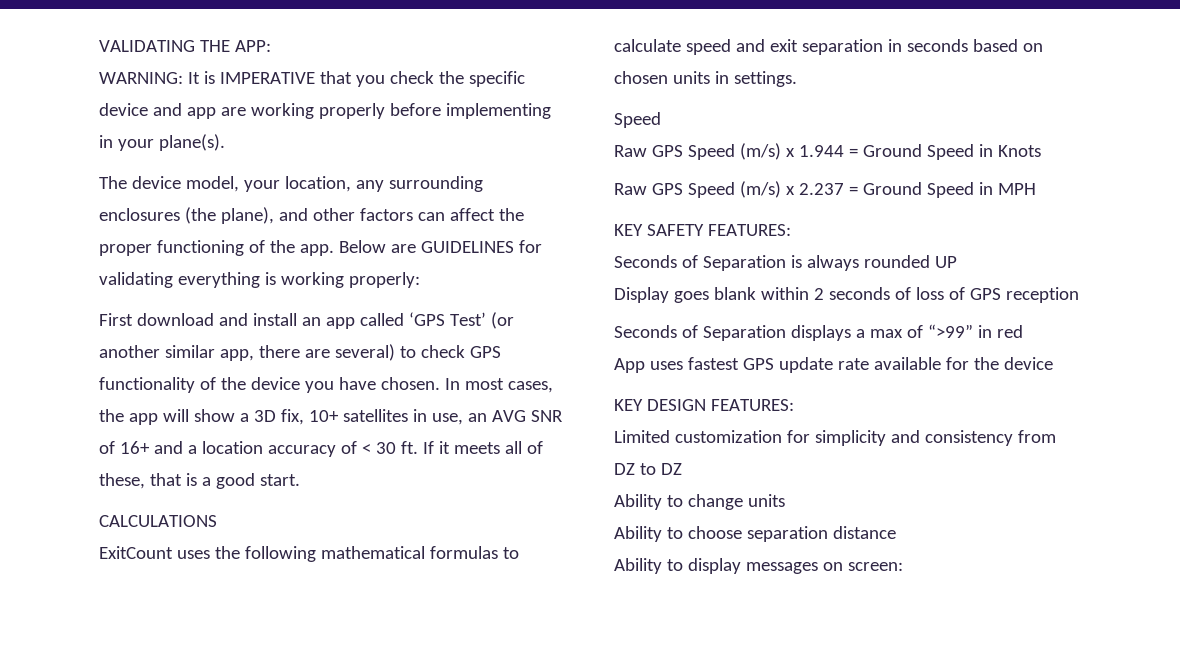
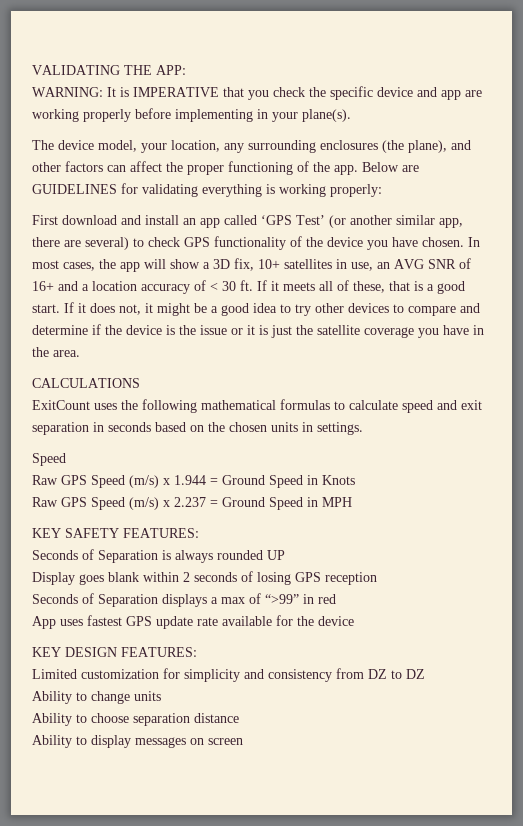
+ If it does not, it might be a good idea to try other devices to compare and determine if the device is the issue or it is just the satellite coverage you have in the area.
- ExitCount uses the following mathematical formulas to calculate speed and exit separation in seconds based on chosen units in settings.
+ ExitCount uses the following mathematical formulas to calculate speed and exit separation in seconds based on the chosen units in settings.
- Display goes blank within 2 seconds of loss of GPS reception
+ Display goes blank within 2 seconds of losing GPS reception
- Ability to display messages on screen:
+ Ability to display messages on screen

